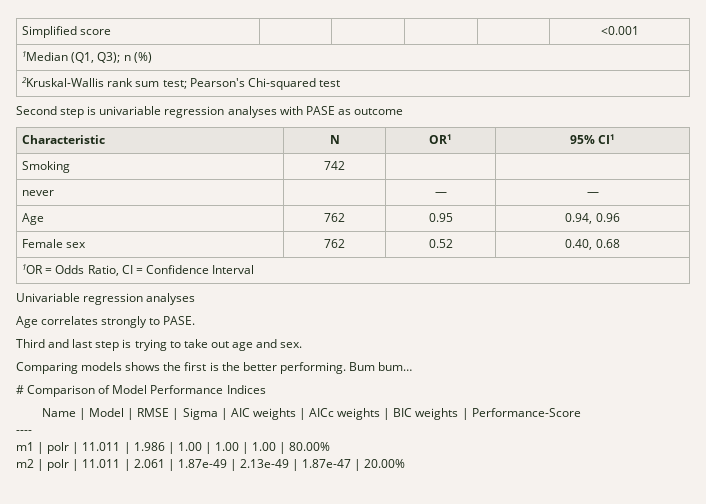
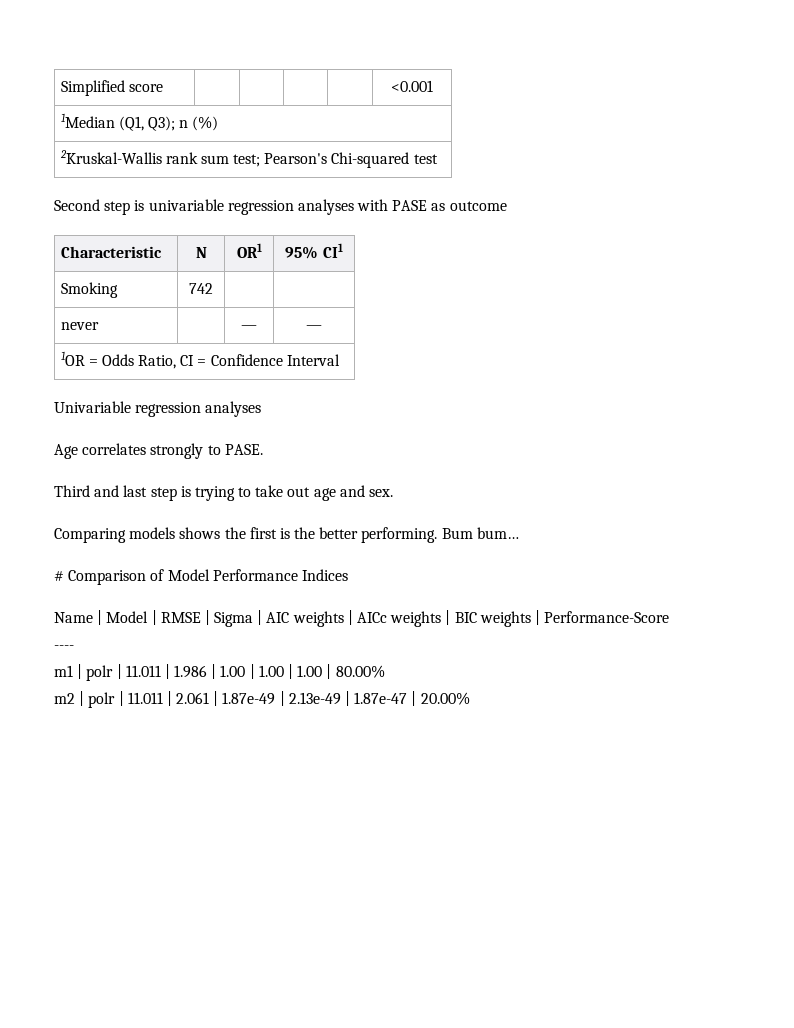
- Age | 762 | 0.95 | 0.94, 0.96
- Female sex | 762 | 0.52 | 0.40, 0.68

